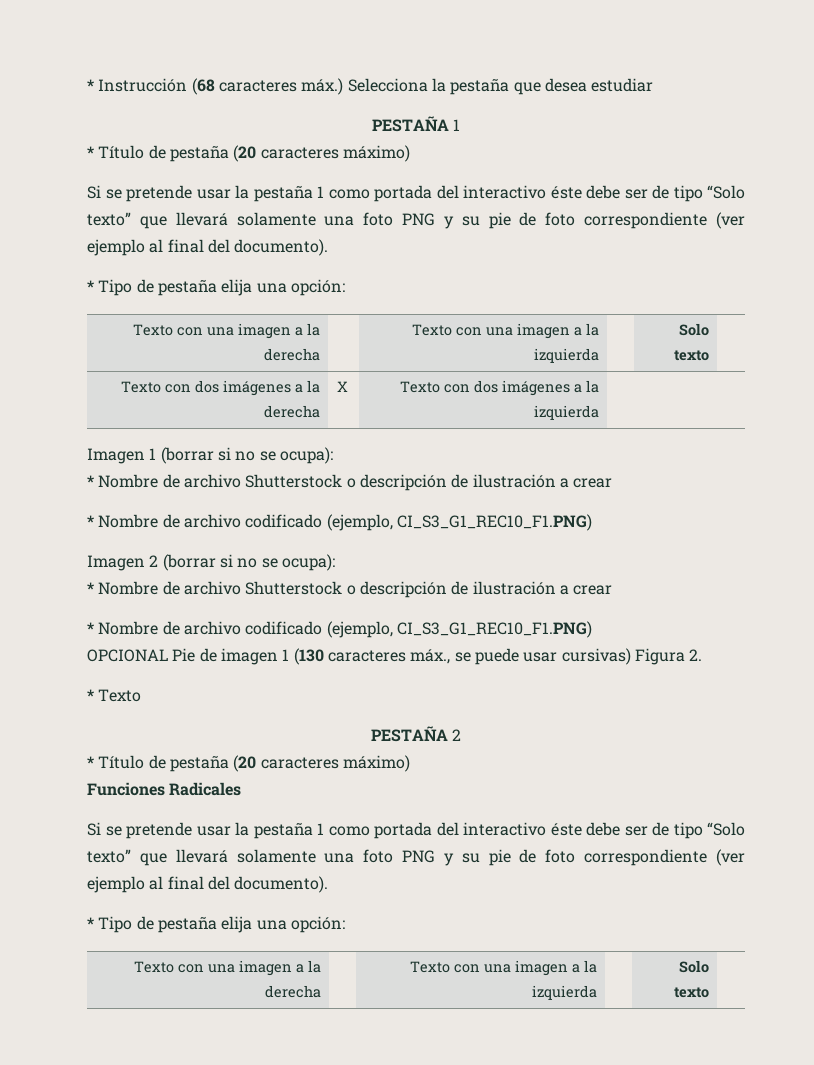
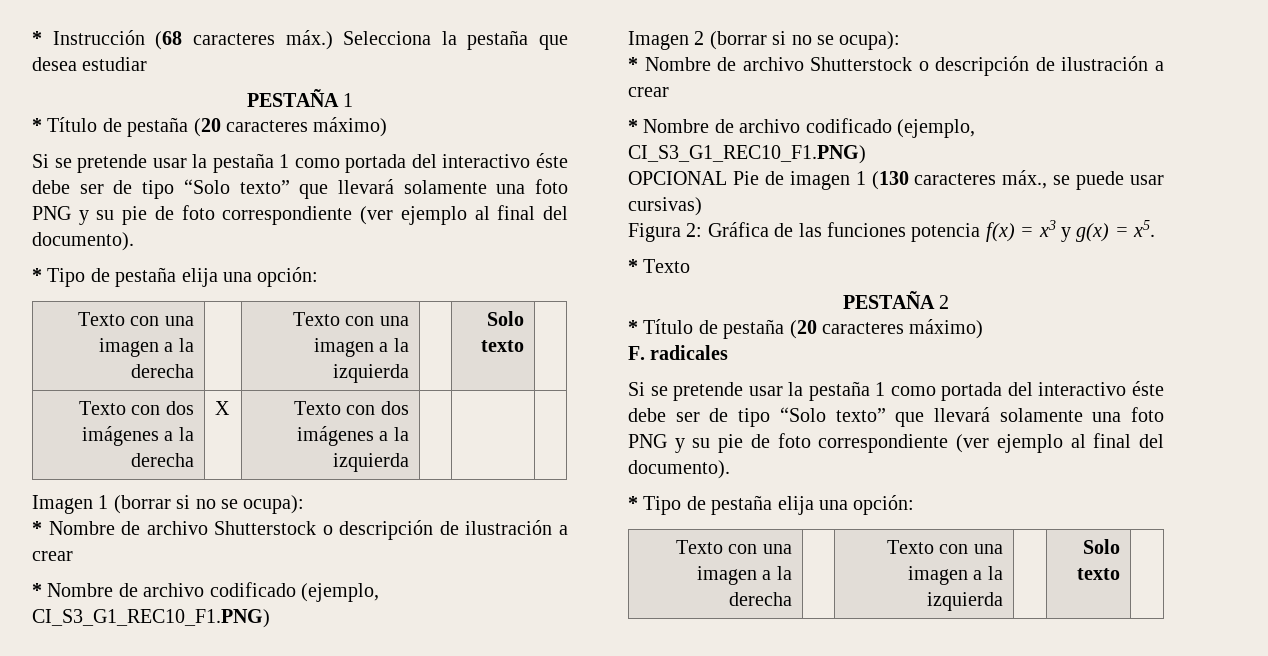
- OPCIONAL Pie de imagen 1 (130 caracteres máx., se puede usar cursivas) Figura 2.
+ OPCIONAL Pie de imagen 1 (130 caracteres máx., se puede usar cursivas)
+ Figura 2: Gráfica de las funciones potencia f(x) = x3 y g(x) = x5.
- Funciones Radicales
+ F. radicales

